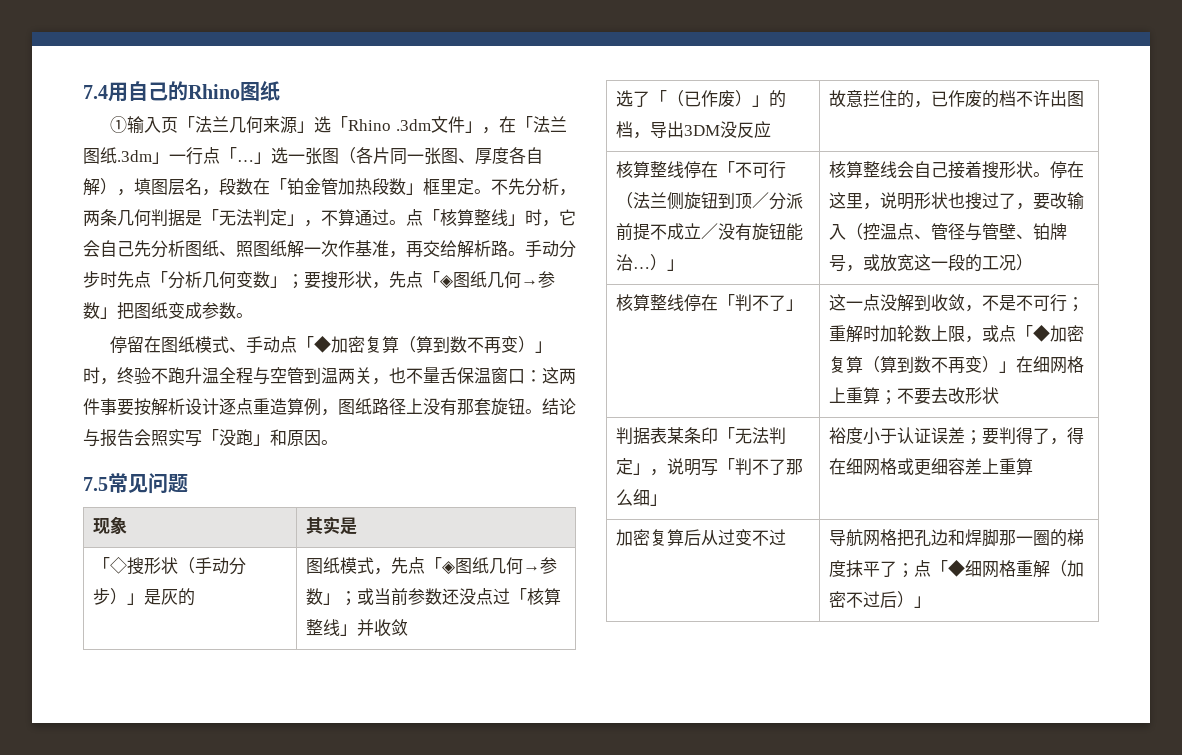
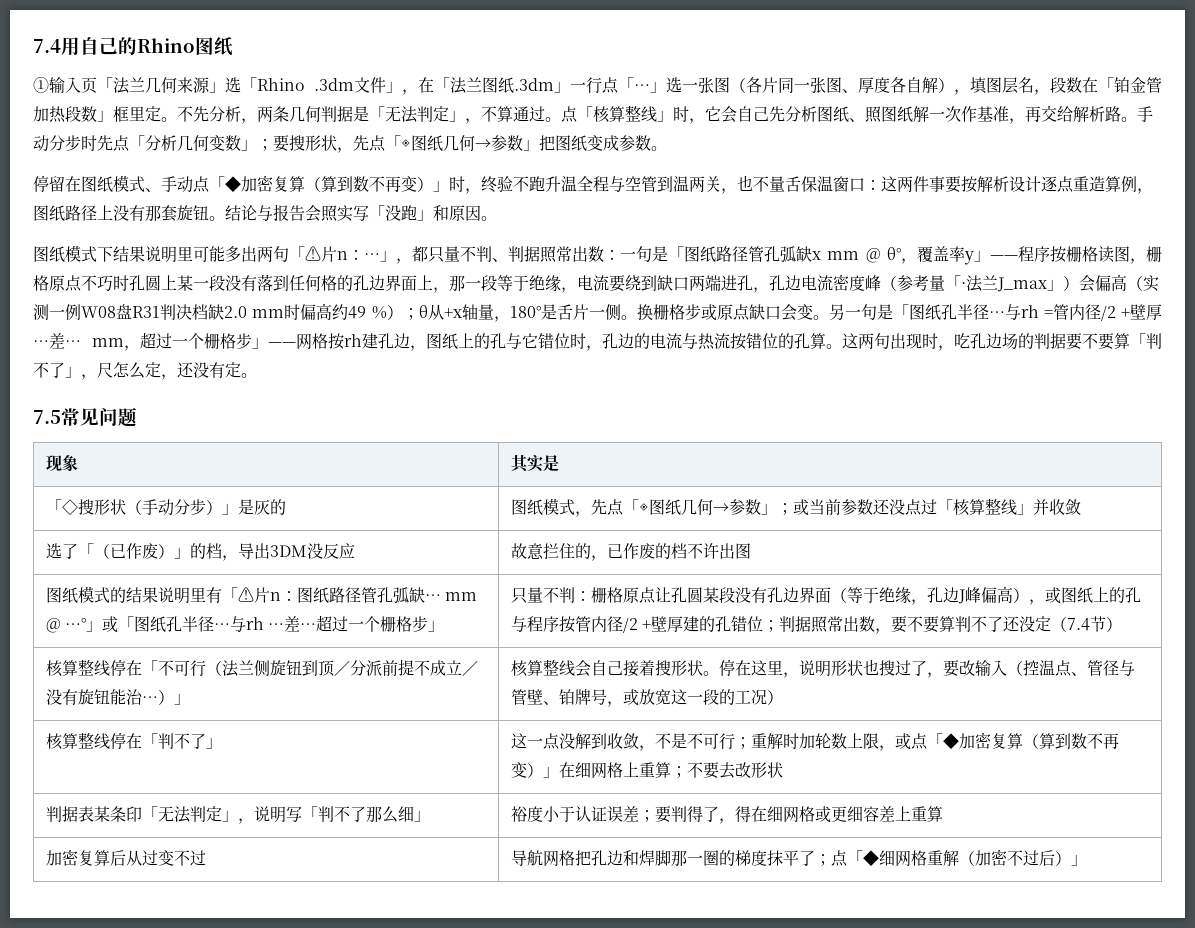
+ 图纸模式下结果说明里可能多出两句「⚠片n：…」，都只量不判、判据照常出数：一句是「图纸路径管孔弧缺x mm @ θ°，覆盖率y」——程序按栅格读图，栅格原点不巧时孔圆上某一段没有落到任何格的孔边界面上，那一段等于绝缘，电流要绕到缺口两端进孔，孔边电流密度峰（参考量「·法兰J_max」）会偏高（实测一例W08盘R31判决档缺2.0 mm时偏高约49 %）；θ从+x轴量，180°是舌片一侧。换栅格步或原点缺口会变。另一句是「图纸孔半径…与rh =管内径/2 +壁厚…差… mm，超过一个栅格步」——网格按rh建孔边，图纸上的孔与它错位时，孔边的电流与热流按错位的孔算。这两句出现时，吃孔边场的判据要不要算「判不了」，尺怎么定，还没有定。
+ 图纸模式的结果说明里有「⚠片n：图纸路径管孔弧缺… mm @ …°」或「图纸孔半径…与rh …差…超过一个栅格步」 | 只量不判：栅格原点让孔圆某段没有孔边界面（等于绝缘，孔边J峰偏高），或图纸上的孔与程序按管内径/2 +壁厚建的孔错位；判据照常出数，要不要算判不了还没定（7.4节）

